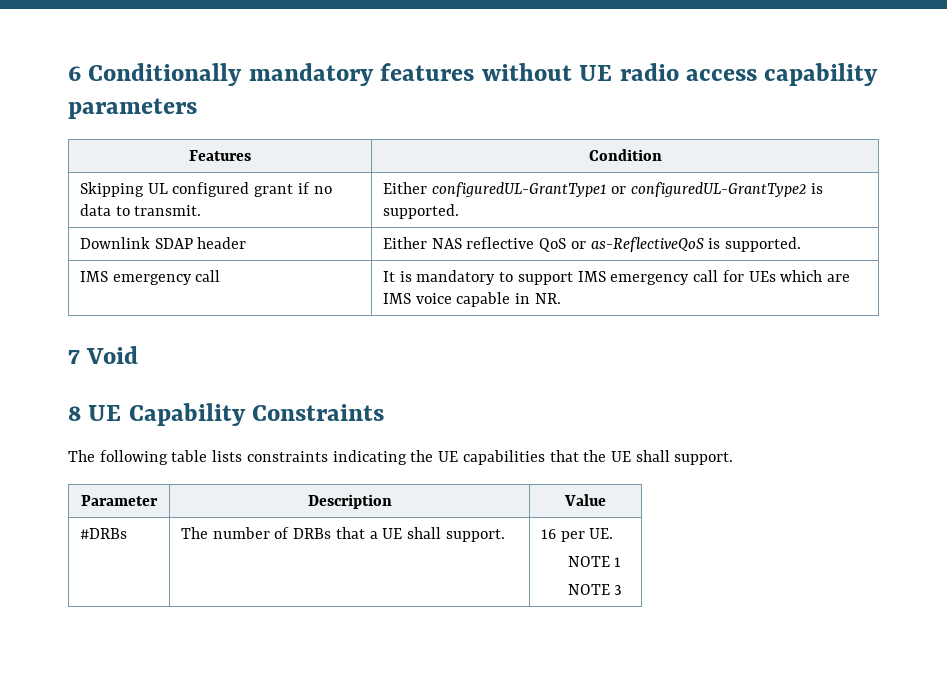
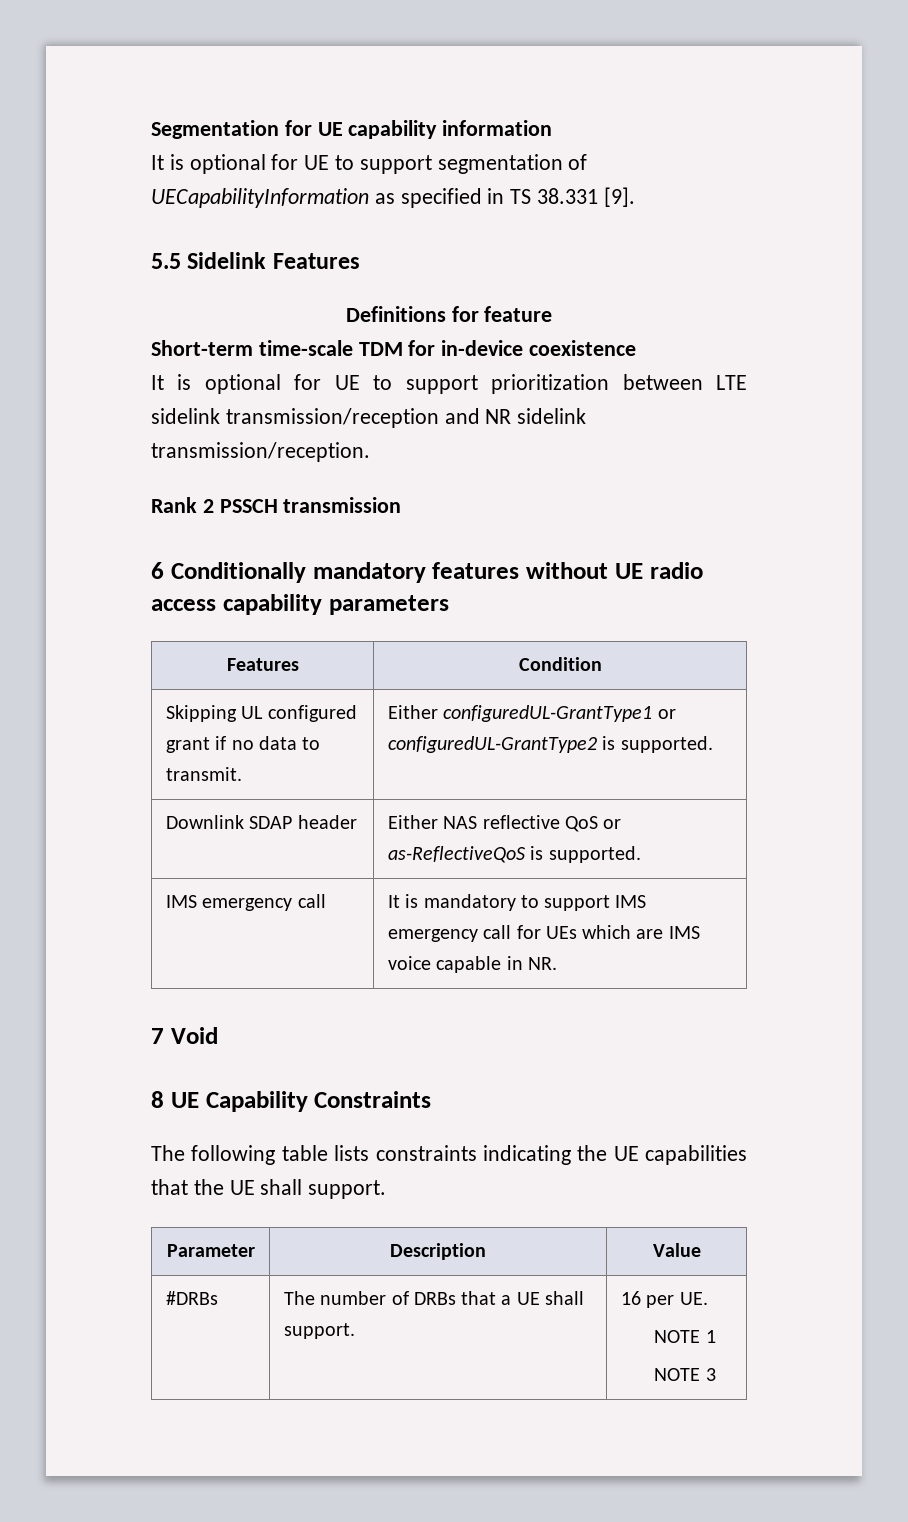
+ Segmentation for UE capability information
+ It is optional for UE to support segmentation of UECapabilityInformation as specified in TS 38.331 [9].
+ 5.5 Sidelink Features
+ Definitions for feature
+ Short-term time-scale TDM for in-device coexistence
+ It is optional for UE to support prioritization between LTE sidelink transmission/reception and NR sidelink transmission/reception.
+ Rank 2 PSSCH transmission

